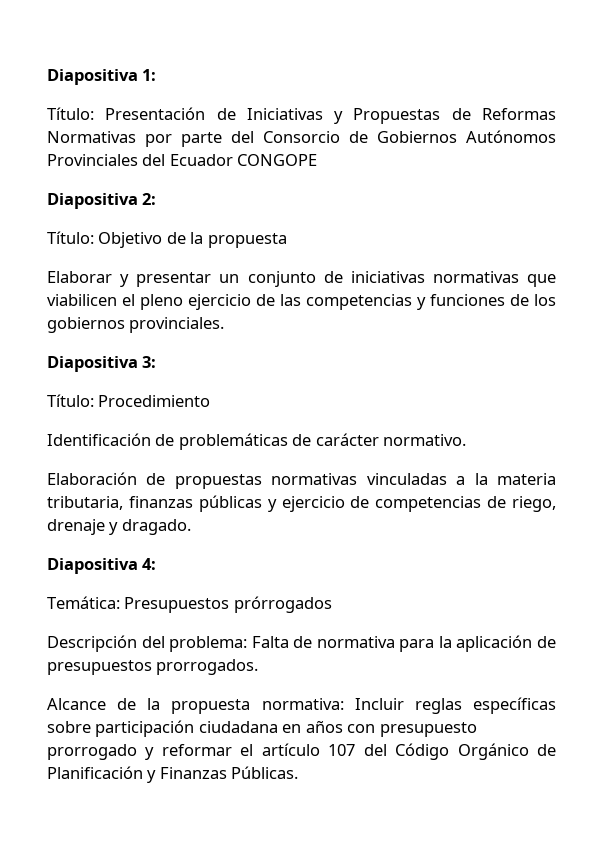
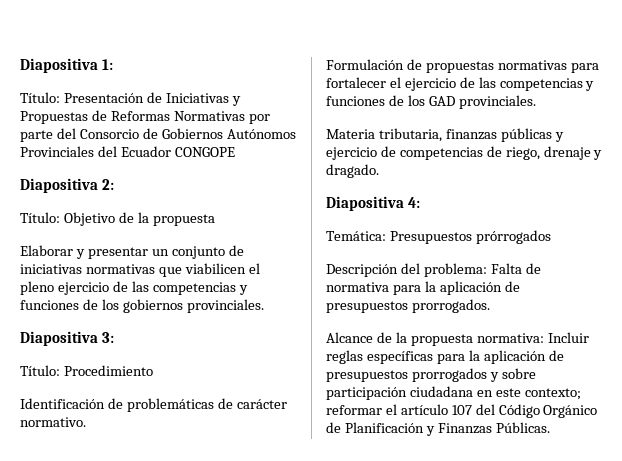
- Elaboración de propuestas normativas vinculadas a la materia tributaria, finanzas públicas y ejercicio de competencias de riego, drenaje y dragado.
+ Formulación de propuestas normativas para fortalecer el ejercicio de las competencias y funciones de los GAD provinciales.
+ Materia tributaria, finanzas públicas y ejercicio de competencias de riego, drenaje y dragado.
- Alcance de la propuesta normativa: Incluir reglas específicas sobre participación ciudadana en años con presupuesto prorrogado y reformar el artículo 107 del Código Orgánico de Planificación y Finanzas Públicas.
+ Alcance de la propuesta normativa: Incluir reglas específicas para la aplicación de presupuestos prorrogados y sobre participación ciudadana en este contexto; reformar el artículo 107 del Código Orgánico de Planificación y Finanzas Públicas.

